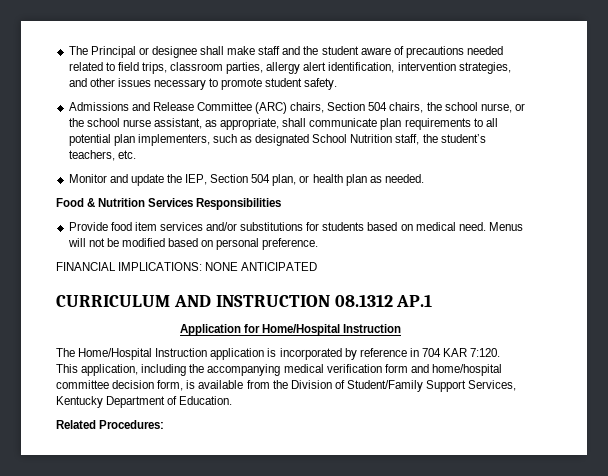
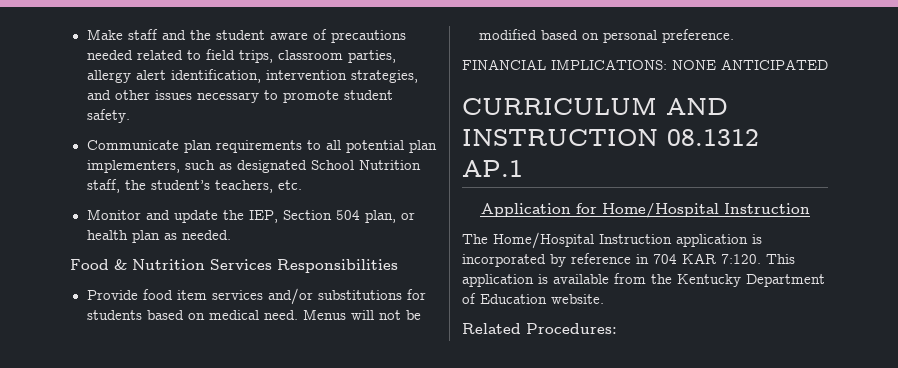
- The Principal or designee shall make staff and the student aware of precautions needed related to field trips, classroom parties, allergy alert identification, intervention strategies, and other issues necessary to promote student safety.
+ Make staff and the student aware of precautions needed related to field trips, classroom parties, allergy alert identification, intervention strategies, and other issues necessary to promote student safety.
- Admissions and Release Committee (ARC) chairs, Section 504 chairs, the school nurse, or the school nurse assistant, as appropriate, shall communicate plan requirements to all potential plan implementers, such as designated School Nutrition staff, the student’s teachers, etc.
+ Communicate plan requirements to all potential plan implementers, such as designated School Nutrition staff, the student’s teachers, etc.
- This application, including the accompanying medical verification form and home/hospital committee decision form, is available from the Division of Student/Family Support Services, Kentucky Department of Education.
+ This application is available from the Kentucky Department of Education website.

